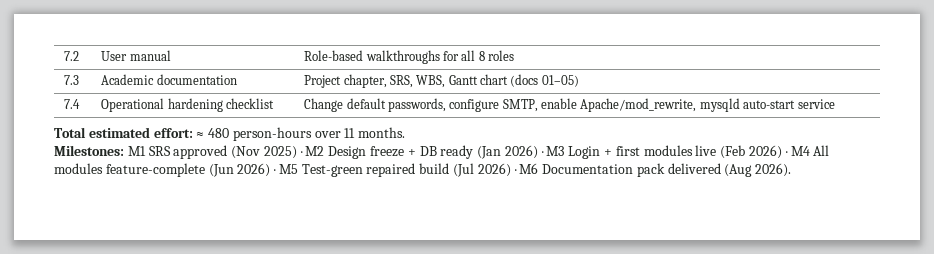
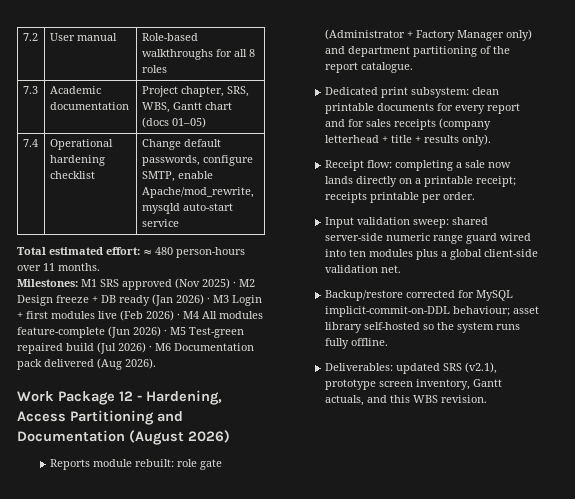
+ Work Package 12 - Hardening, Access Partitioning and Documentation (August 2026)
+ Reports module rebuilt: role gate (Administrator + Factory Manager only) and department partitioning of the report catalogue.
+ Dedicated print subsystem: clean printable documents for every report and for sales receipts (company letterhead + title + results only).
+ Receipt flow: completing a sale now lands directly on a printable receipt; receipts printable per order.
+ Input validation sweep: shared server-side numeric range guard wired into ten modules plus a global client-side validation net.
+ Backup/restore corrected for MySQL implicit-commit-on-DDL behaviour; asset library self-hosted so the system runs fully offline.
+ Deliverables: updated SRS (v2.1), prototype screen inventory, Gantt actuals, and this WBS revision.

